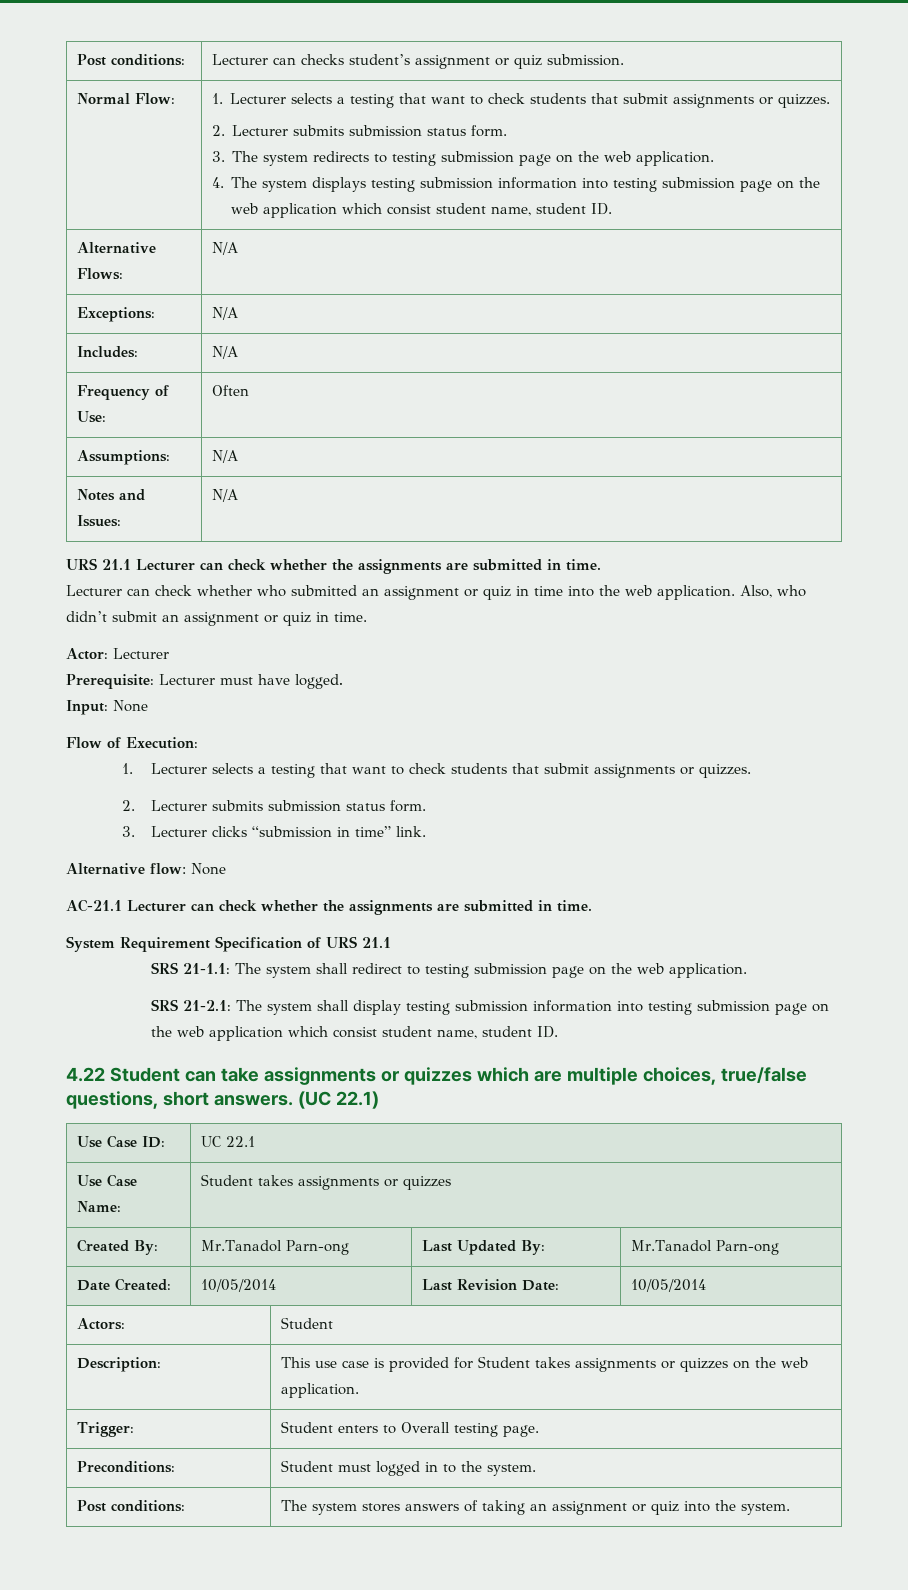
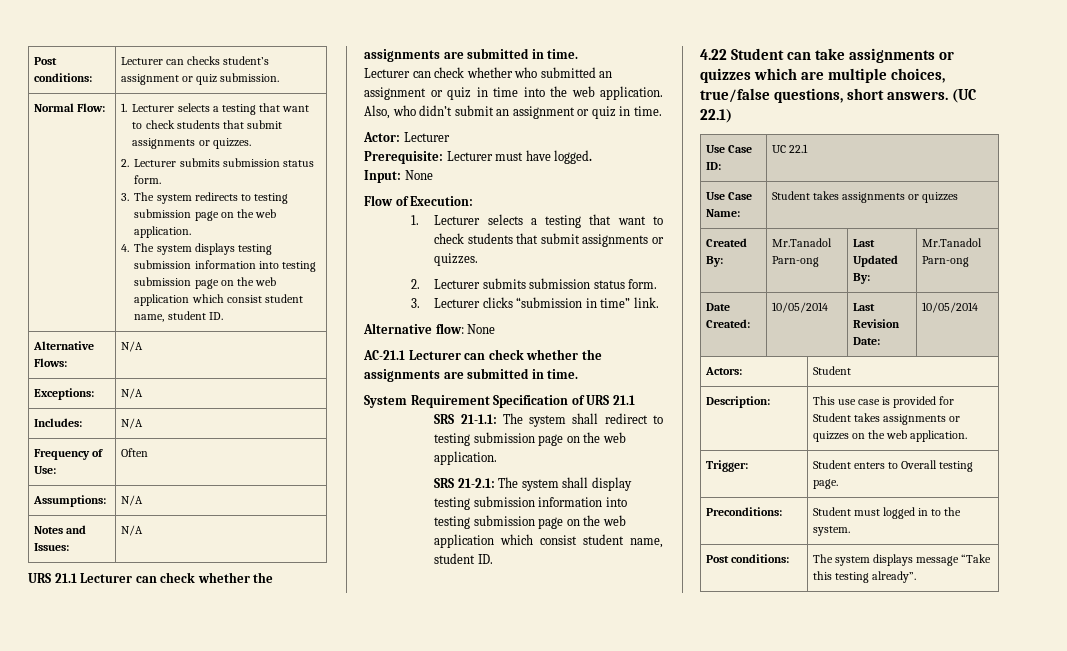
- Post conditions: | The system stores answers of taking an assignment or quiz into the system.
+ Post conditions: | The system displays message “Take this testing already”.

